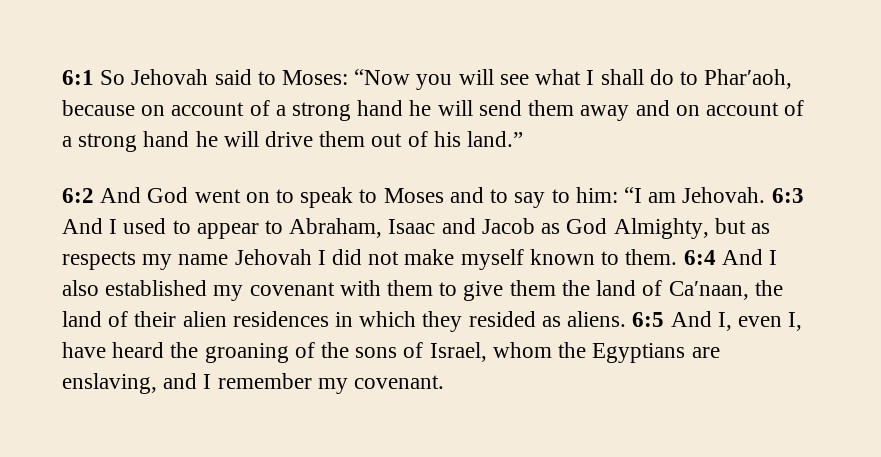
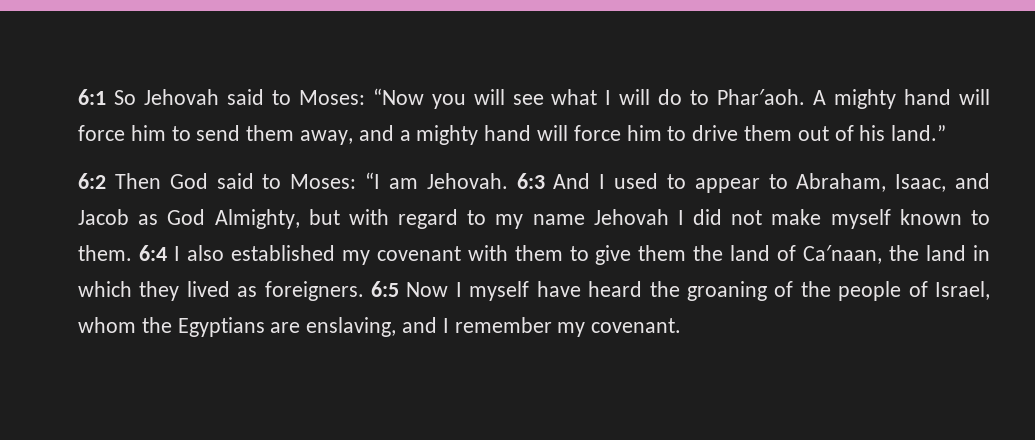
- 6:1 So Jehovah said to Moses: “Now you will see what I shall do to Phar′aoh, because on account of a strong hand he will send them away and on account of a strong hand he will drive them out of his land.”
+ 6:1 So Jehovah said to Moses: “Now you will see what I will do to Phar′aoh. A mighty hand will force him to send them away, and a mighty hand will force him to drive them out of his land.”
- 6:2 And God went on to speak to Moses and to say to him: “I am Jehovah.
+ 6:2 Then God said to Moses: “I am Jehovah.
- 6:3 And I used to appear to Abraham, Isaac and Jacob as God Almighty, but as respects my name Jehovah I did not make myself known to them.
+ 6:3 And I used to appear to Abraham, Isaac, and Jacob as God Almighty, but with regard to my name Jehovah I did not make myself known to them.
- 6:4 And I also established my covenant with them to give them the land of Ca′naan, the land of their alien residences in which they resided as aliens. 6:5 And I, even I, have heard the groaning of the sons of Israel, whom the Egyptians are enslaving, and I remember my covenant.
+ 6:4 I also established my covenant with them to give them the land of Ca′naan, the land in which they lived as foreigners. 6:5 Now I myself have heard the groaning of the people of Israel, whom the Egyptians are enslaving, and I remember my covenant.

